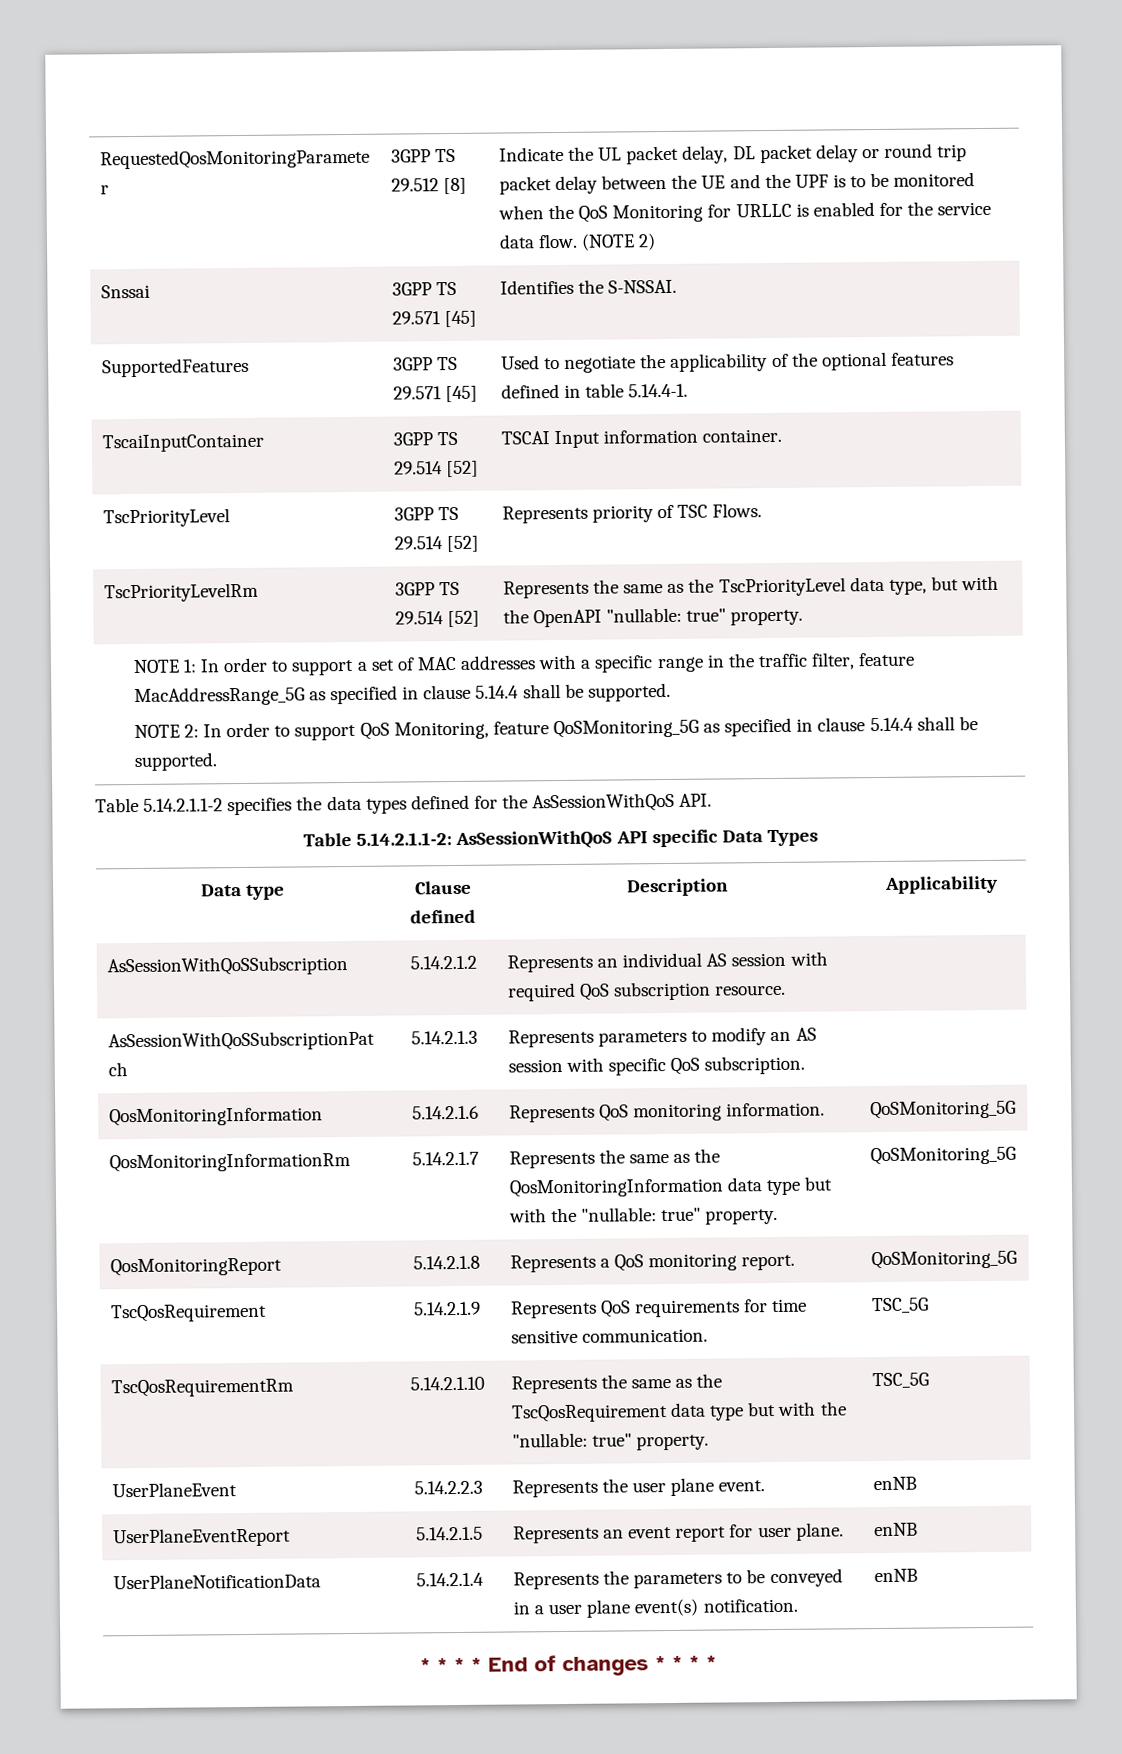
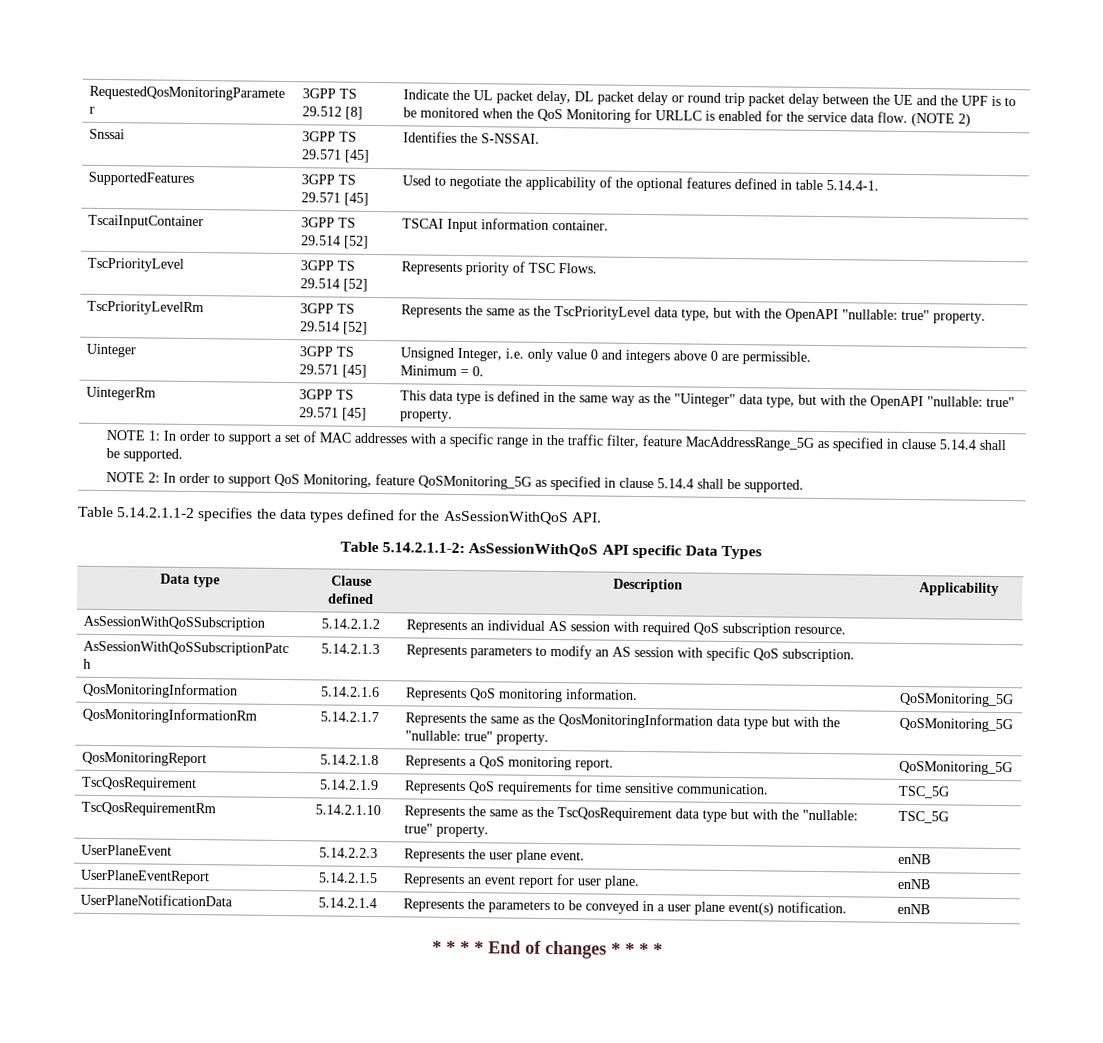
+ Uinteger | 3GPP TS 29.571 [45] | Unsigned Integer, i.e. only value 0 and integers above 0 are permissible.
+ Minimum = 0.
+ UintegerRm | 3GPP TS 29.571 [45] | This data type is defined in the same way as the "Uinteger" data type, but with the OpenAPI "nullable: true" property.

